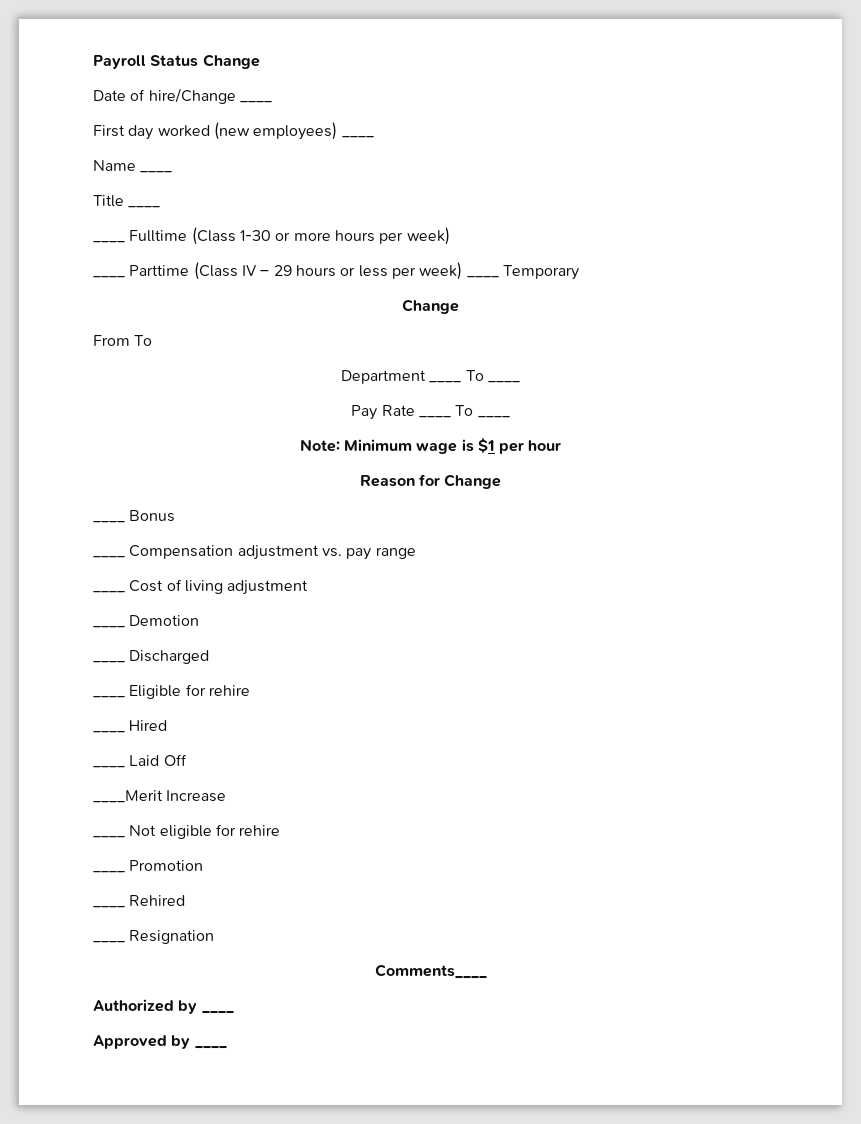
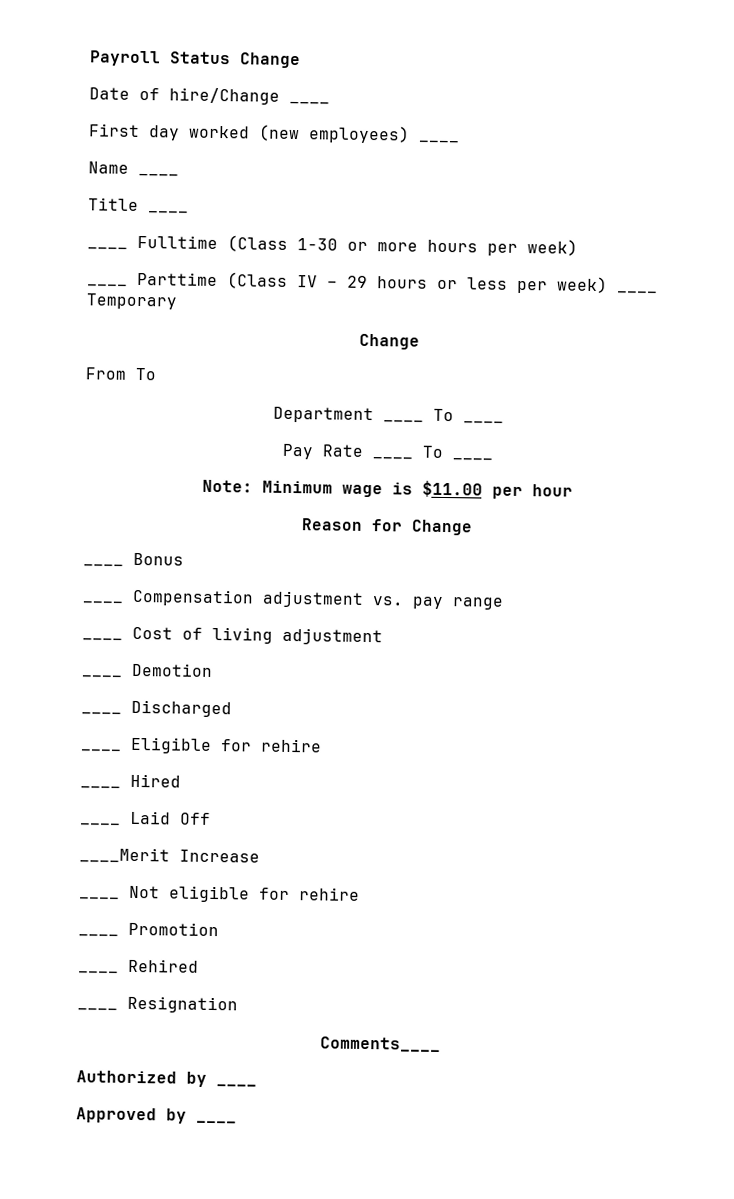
- Note: Minimum wage is $1 per hour
+ Note: Minimum wage is $11.00 per hour

